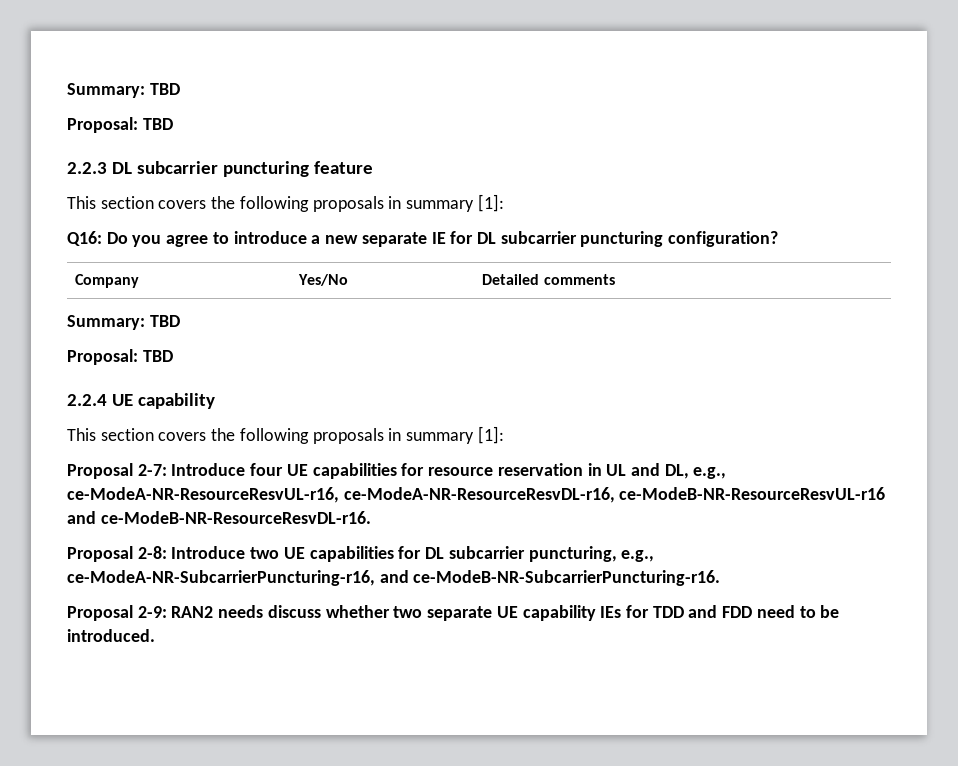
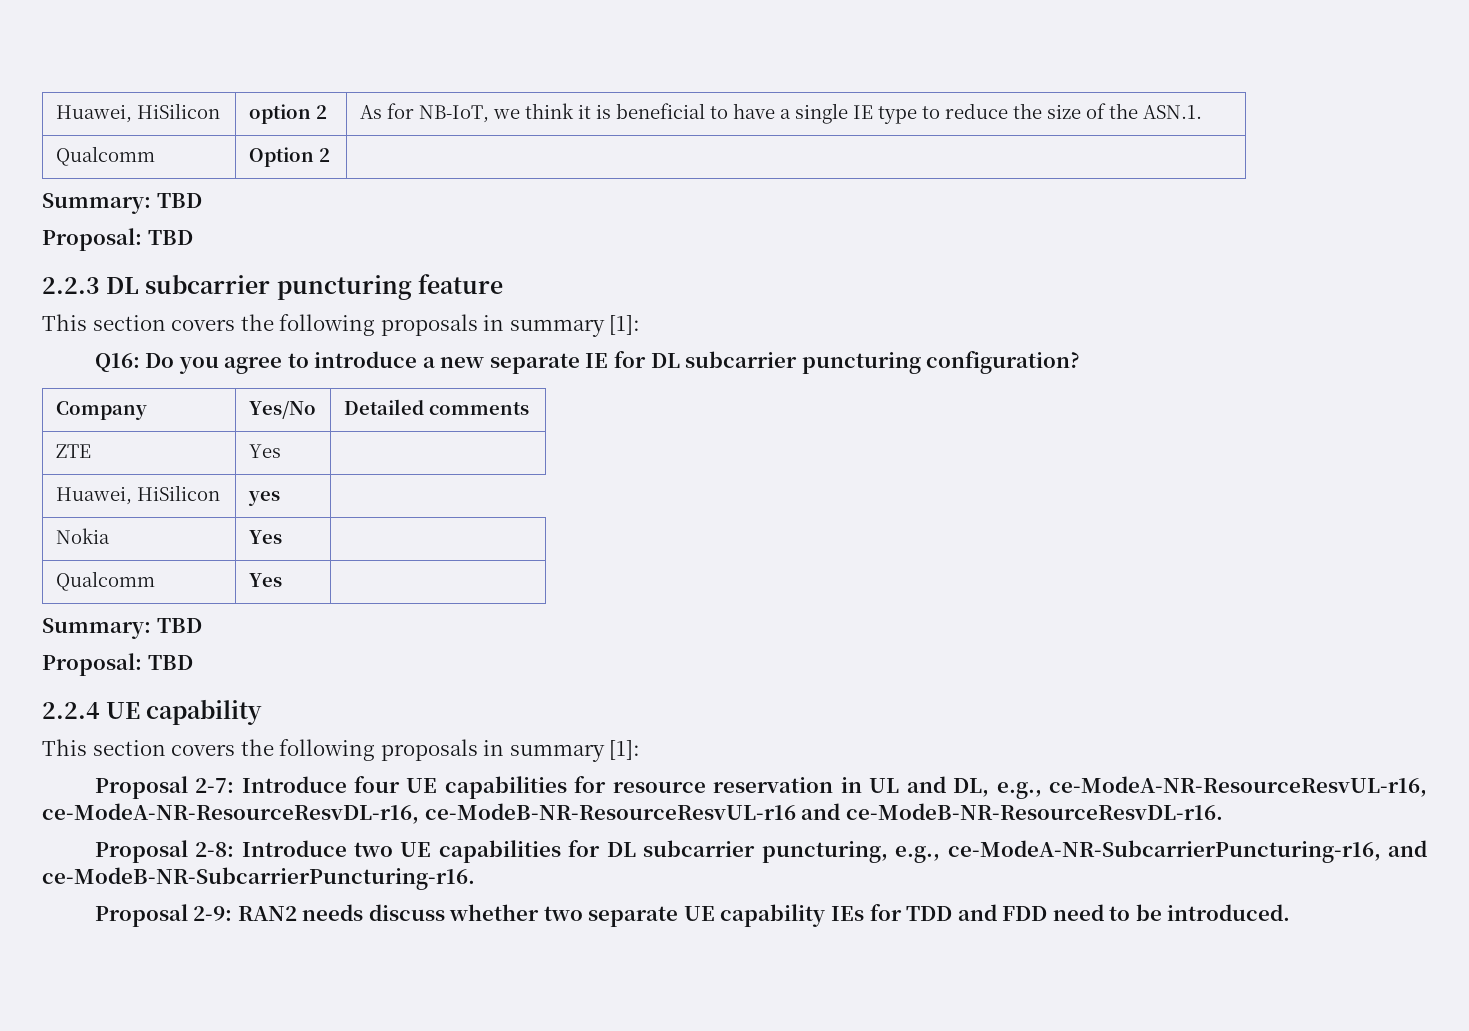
+ Huawei, HiSilicon | option 2 | As for NB-IoT, we think it is beneficial to have a single IE type to reduce the size of the ASN.1.
+ Qualcomm | Option 2 |
+ ZTE | Yes |
+ Huawei, HiSilicon | yes
+ Nokia | Yes |
+ Qualcomm | Yes |

